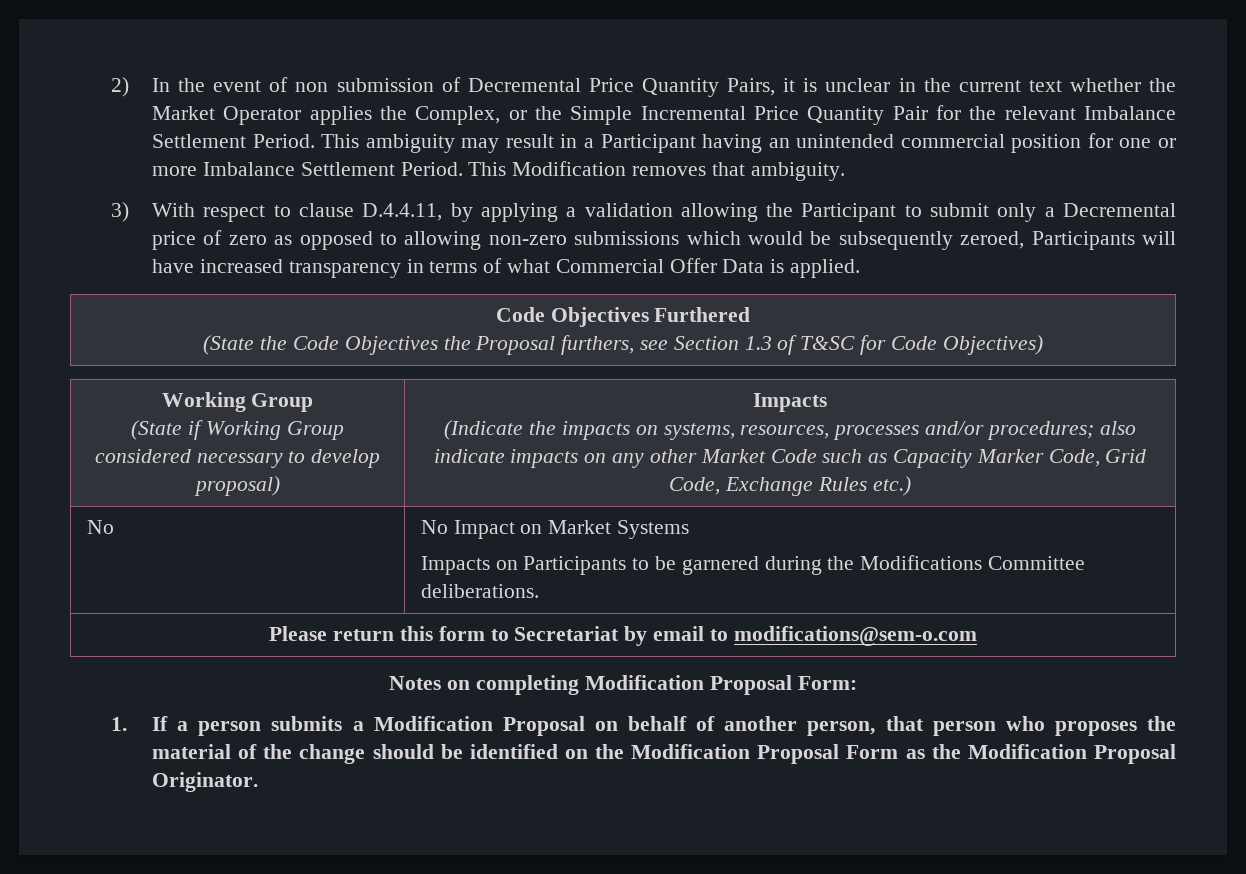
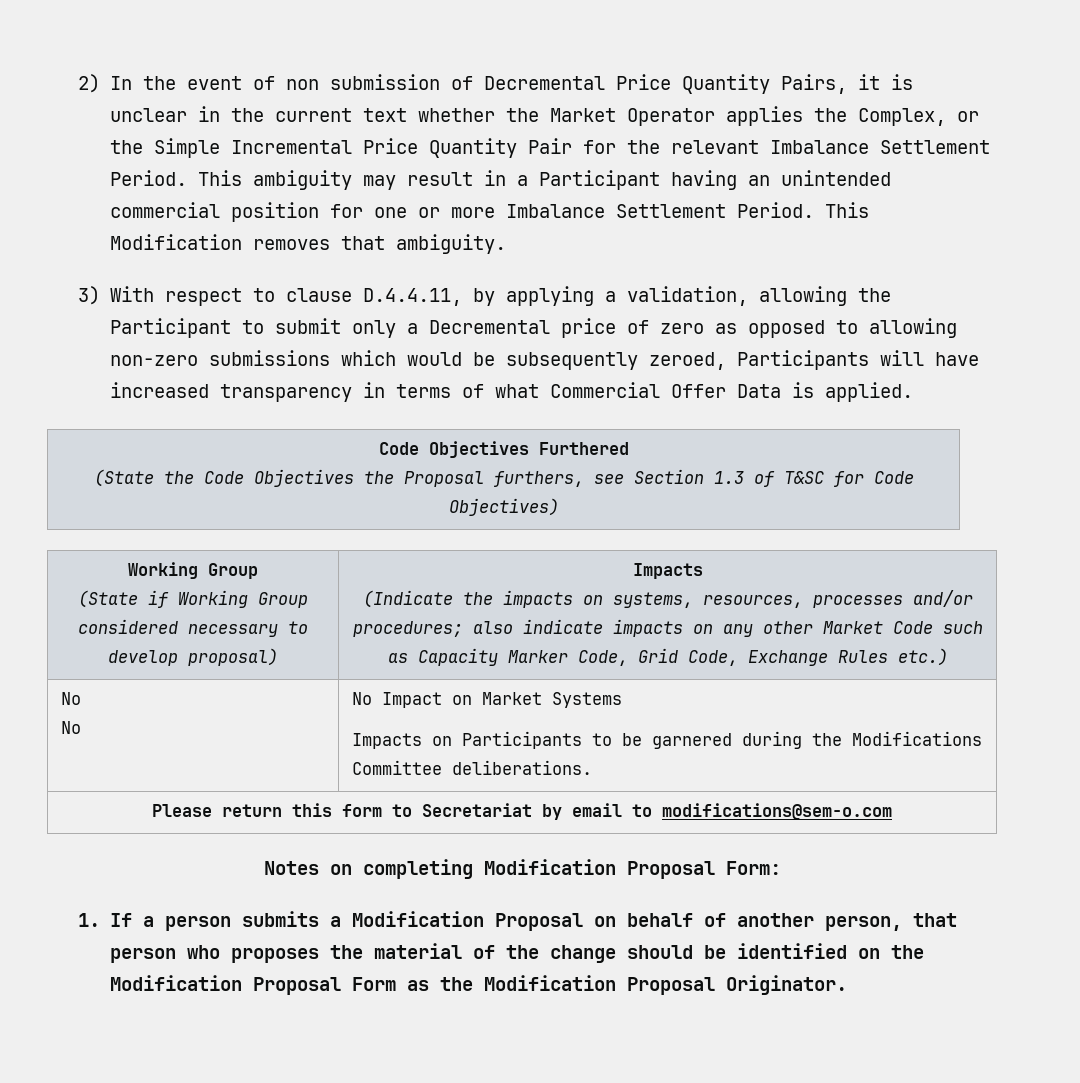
- 3) With respect to clause D.4.4.11, by applying a validation allowing the Participant to submit only a Decremental price of zero as opposed to allowing non-zero submissions which would be subsequently zeroed, Participants will have increased transparency in terms of what Commercial Offer Data is applied.
+ 3) With respect to clause D.4.4.11, by applying a validation, allowing the Participant to submit only a Decremental price of zero as opposed to allowing non-zero submissions which would be subsequently zeroed, Participants will have increased transparency in terms of what Commercial Offer Data is applied.
  Code Objectives Furthered
  (State the Code Objectives the Proposal furthers, see Section 1.3 of T&SC for Code Objectives)
  Working Group
  (State if Working Group considered necessary to develop proposal) | Impacts
  (Indicate the impacts on systems, resources, processes and/or procedures; also indicate impacts on any other Market Code such as Capacity Marker Code, Grid Code, Exchange Rules etc.)
+ No

